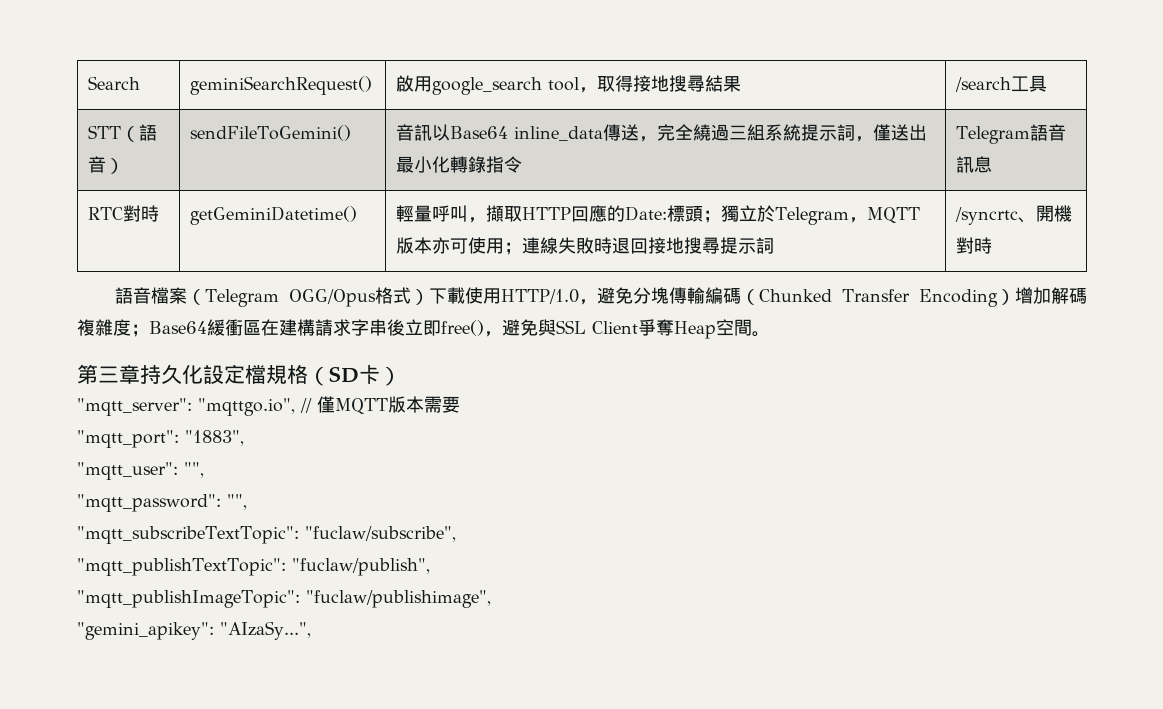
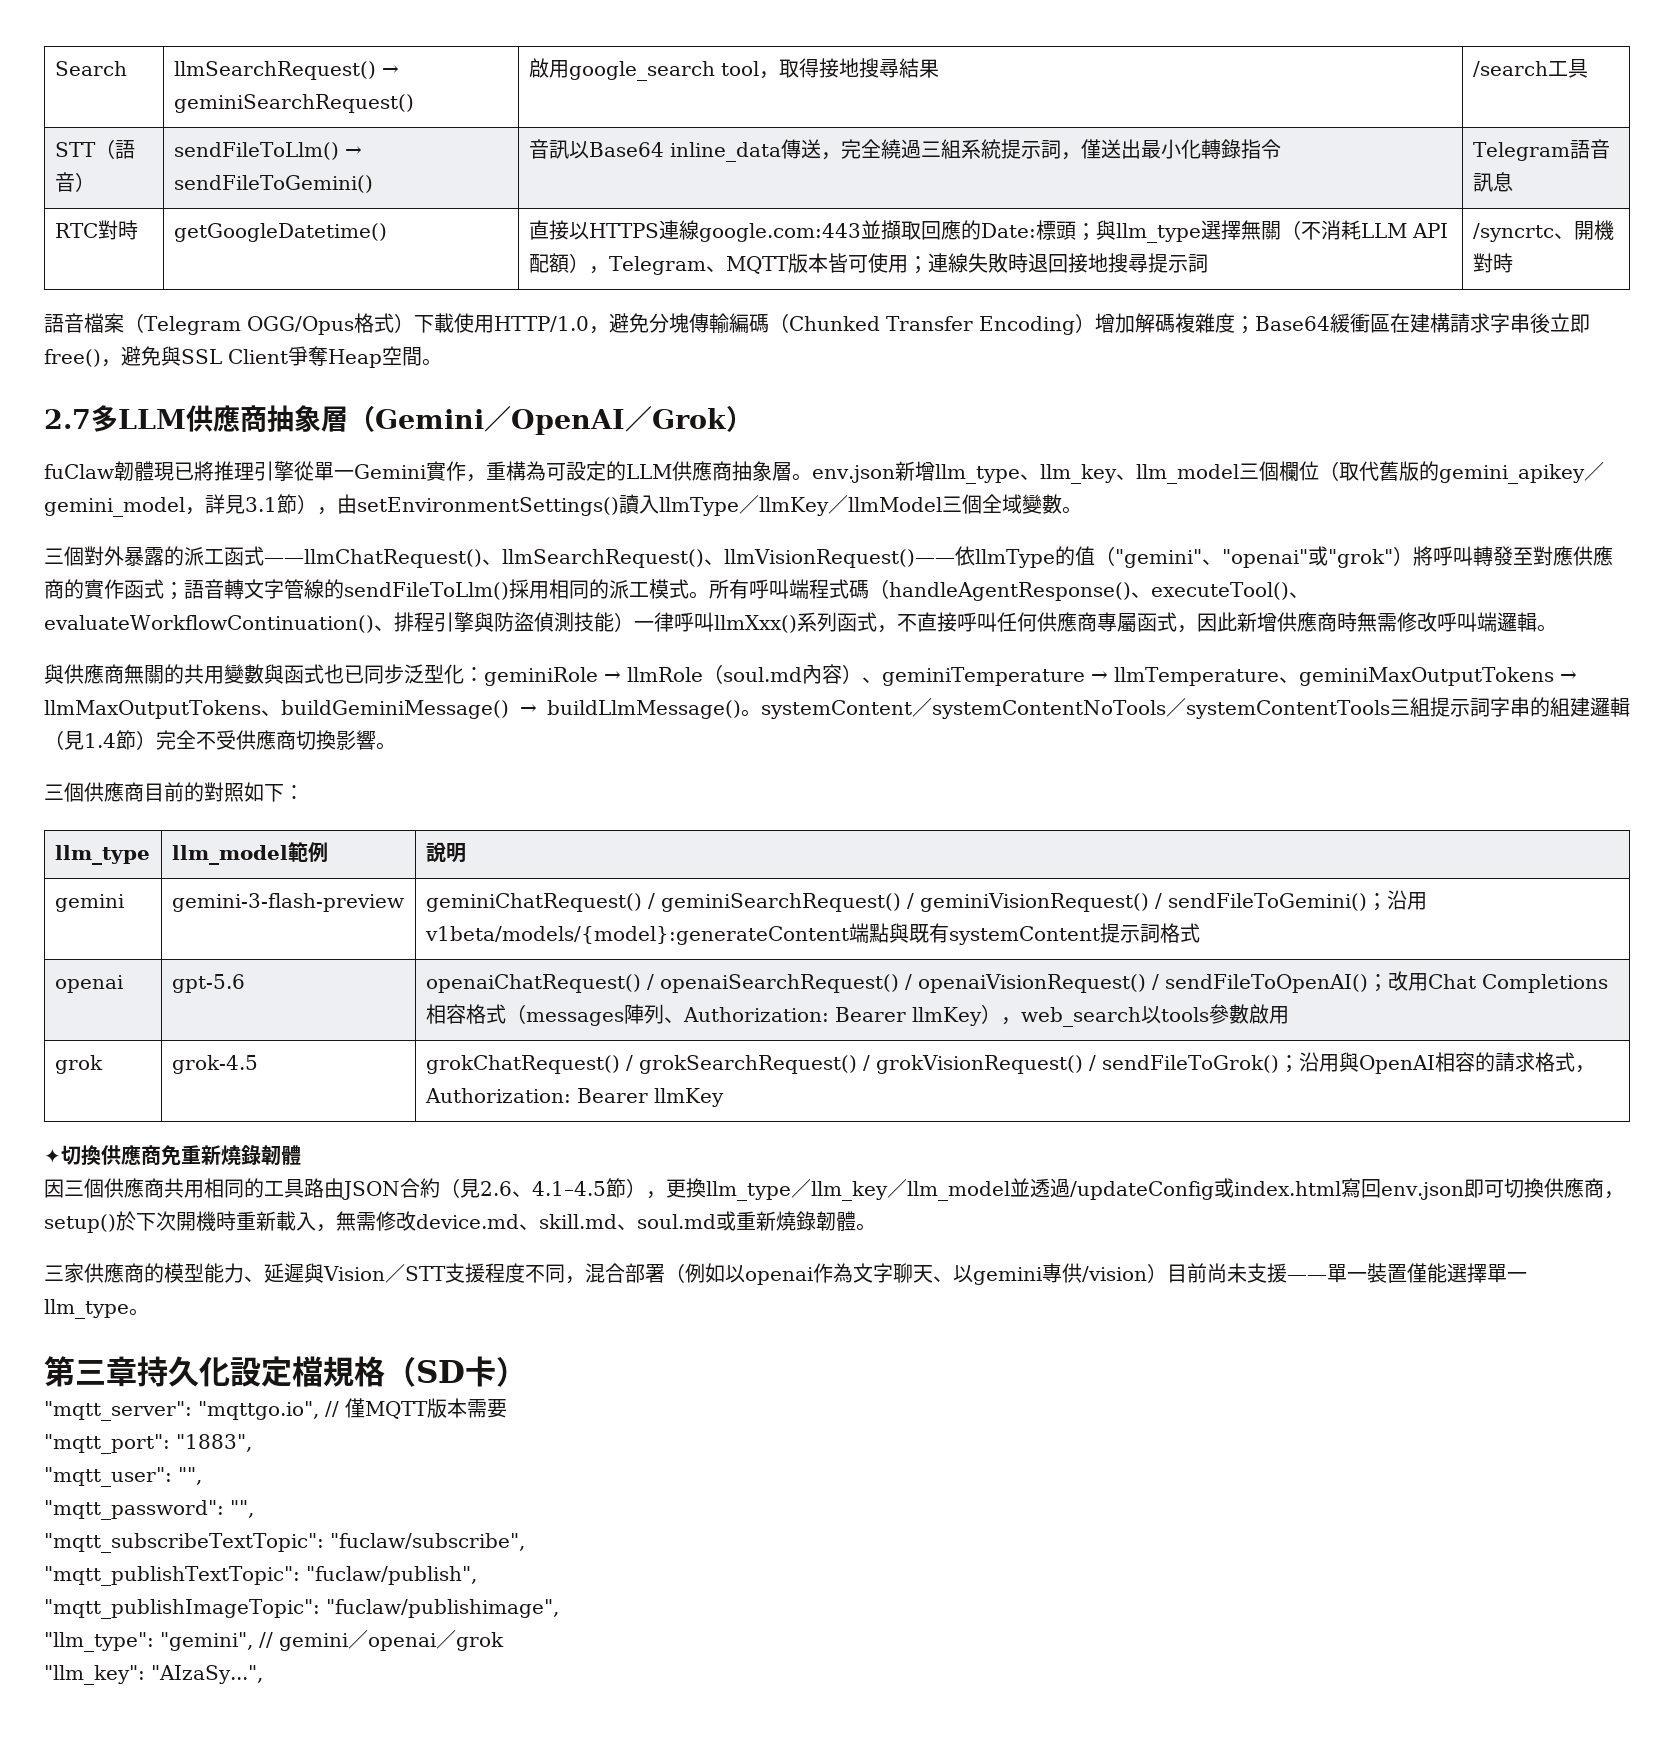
- Search | geminiSearchRequest() | 啟用google_search tool，取得接地搜尋結果 | /search工具
+ Search | llmSearchRequest() → geminiSearchRequest() | 啟用google_search tool，取得接地搜尋結果 | /search工具
- STT（語音） | sendFileToGemini() | 音訊以Base64 inline_data傳送，完全繞過三組系統提示詞，僅送出最小化轉錄指令 | Telegram語音訊息
+ STT（語音） | sendFileToLlm() → sendFileToGemini() | 音訊以Base64 inline_data傳送，完全繞過三組系統提示詞，僅送出最小化轉錄指令 | Telegram語音訊息
- RTC對時 | getGeminiDatetime() | 輕量呼叫，擷取HTTP回應的Date:標頭；獨立於Telegram，MQTT版本亦可使用；連線失敗時退回接地搜尋提示詞 | /syncrtc、開機對時
+ RTC對時 | getGoogleDatetime() | 直接以HTTPS連線google.com:443並擷取回應的Date:標頭；與llm_type選擇無關（不消耗LLM API配額），Telegram、MQTT版本皆可使用；連線失敗時退回接地搜尋提示詞 | /syncrtc、開機對時
+ 2.7多LLM供應商抽象層（Gemini／OpenAI／Grok）
+ fuClaw韌體現已將推理引擎從單一Gemini實作，重構為可設定的LLM供應商抽象層。env.json新增llm_type、llm_key、llm_model三個欄位（取代舊版的gemini_apikey／gemini_model，詳見3.1節），由setEnvironmentSettings()讀入llmType／llmKey／llmModel三個全域變數。
+ 三個對外暴露的派工函式——llmChatRequest()、llmSearchRequest()、llmVisionRequest()——依llmType的值（"gemini"、"openai"或"grok"）將呼叫轉發至對應供應商的實作函式；語音轉文字管線的sendFileToLlm()採用相同的派工模式。所有呼叫端程式碼（handleAgentResponse()、executeTool()、evaluateWorkflowContinuation()、排程引擎與防盜偵測技能）一律呼叫llmXxx()系列函式，不直接呼叫任何供應商專屬函式，因此新增供應商時無需修改呼叫端邏輯。
+ 與供應商無關的共用變數與函式也已同步泛型化：geminiRole → llmRole（soul.md內容）、geminiTemperature → llmTemperature、geminiMaxOutputTokens → llmMaxOutputTokens、buildGeminiMessage() → buildLlmMessage()。systemContent／systemContentNoTools／systemContentTools三組提示詞字串的組建邏輯（見1.4節）完全不受供應商切換影響。
+ 三個供應商目前的對照如下：
+ llm_type | llm_model範例 | 說明
+ gemini | gemini-3-flash-preview | geminiChatRequest() / geminiSearchRequest() / geminiVisionRequest() / sendFileToGemini()；沿用v1beta/models/{model}:generateContent端點與既有systemContent提示詞格式
+ openai | gpt-5.6 | openaiChatRequest() / openaiSearchRequest() / openaiVisionRequest() / sendFileToOpenAI()；改用Chat Completions相容格式（messages陣列、Authorization: Bearer llmKey），web_search以tools參數啟用
+ grok | grok-4.5 | grokChatRequest() / grokSearchRequest() / grokVisionRequest() / sendFileToGrok()；沿用與OpenAI相容的請求格式，Authorization: Bearer llmKey
+ ✦切換供應商免重新燒錄韌體
+ 因三個供應商共用相同的工具路由JSON合約（見2.6、4.1–4.5節），更換llm_type／llm_key／llm_model並透過/updateConfig或index.html寫回env.json即可切換供應商，setup()於下次開機時重新載入，無需修改device.md、skill.md、soul.md或重新燒錄韌體。
+ 三家供應商的模型能力、延遲與Vision／STT支援程度不同，混合部署（例如以openai作為文字聊天、以gemini專供/vision）目前尚未支援——單一裝置僅能選擇單一llm_type。
- "gemini_apikey": "AIzaSy...",
+ "llm_type": "gemini", // gemini／openai／grok
+ "llm_key": "AIzaSy...",

